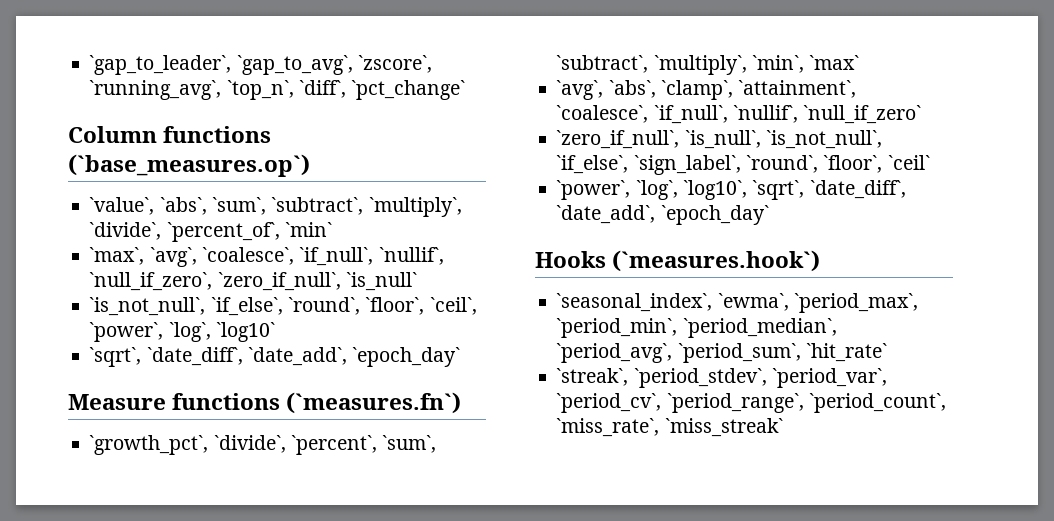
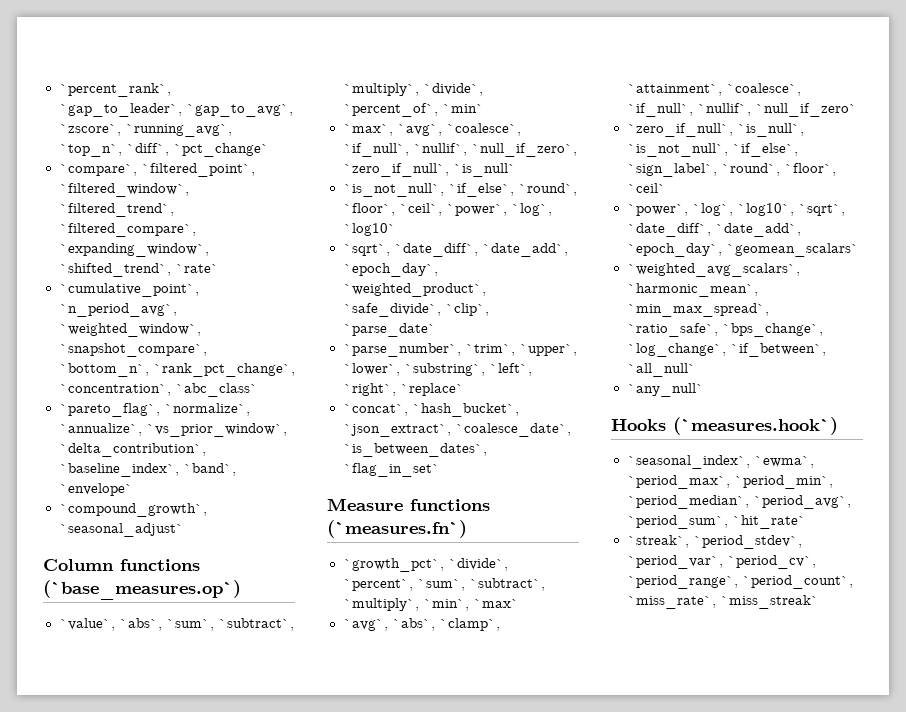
- `gap_to_leader`, `gap_to_avg`, `zscore`, `running_avg`, `top_n`, `diff`, `pct_change`
+ `percent_rank`, `gap_to_leader`, `gap_to_avg`, `zscore`, `running_avg`, `top_n`, `diff`, `pct_change`
+ `compare`, `filtered_point`, `filtered_window`, `filtered_trend`, `filtered_compare`, `expanding_window`, `shifted_trend`, `rate`
+ `cumulative_point`, `n_period_avg`, `weighted_window`, `snapshot_compare`, `bottom_n`, `rank_pct_change`, `concentration`, `abc_class`
+ `pareto_flag`, `normalize`, `annualize`, `vs_prior_window`, `delta_contribution`, `baseline_index`, `band`, `envelope`
+ `compound_growth`, `seasonal_adjust`
  `is_not_null`, `if_else`, `round`, `floor`, `ceil`, `power`, `log`, `log10`
- `sqrt`, `date_diff`, `date_add`, `epoch_day`
+ `sqrt`, `date_diff`, `date_add`, `epoch_day`, `weighted_product`, `safe_divide`, `clip`, `parse_date`
+ `parse_number`, `trim`, `upper`, `lower`, `substring`, `left`, `right`, `replace`
+ `concat`, `hash_bucket`, `json_extract`, `coalesce_date`, `is_between_dates`, `flag_in_set`
- `power`, `log`, `log10`, `sqrt`, `date_diff`, `date_add`, `epoch_day`
+ `power`, `log`, `log10`, `sqrt`, `date_diff`, `date_add`, `epoch_day`, `geomean_scalars`
+ `weighted_avg_scalars`, `harmonic_mean`, `min_max_spread`, `ratio_safe`, `bps_change`, `log_change`, `if_between`, `all_null`
+ `any_null`

